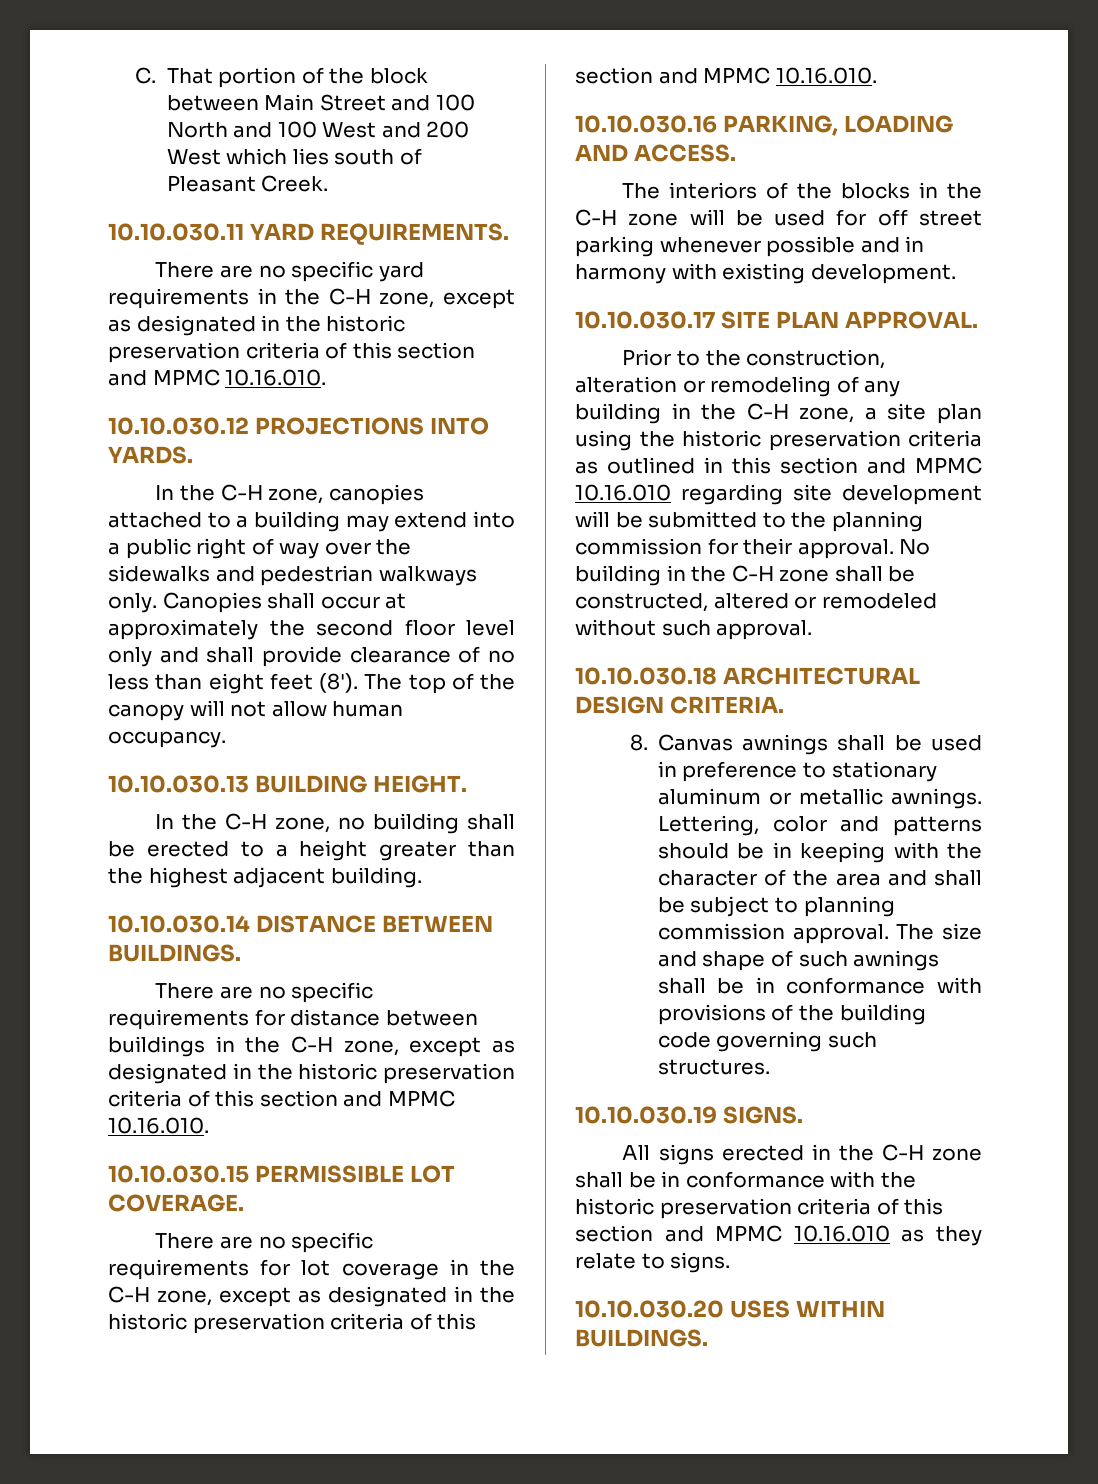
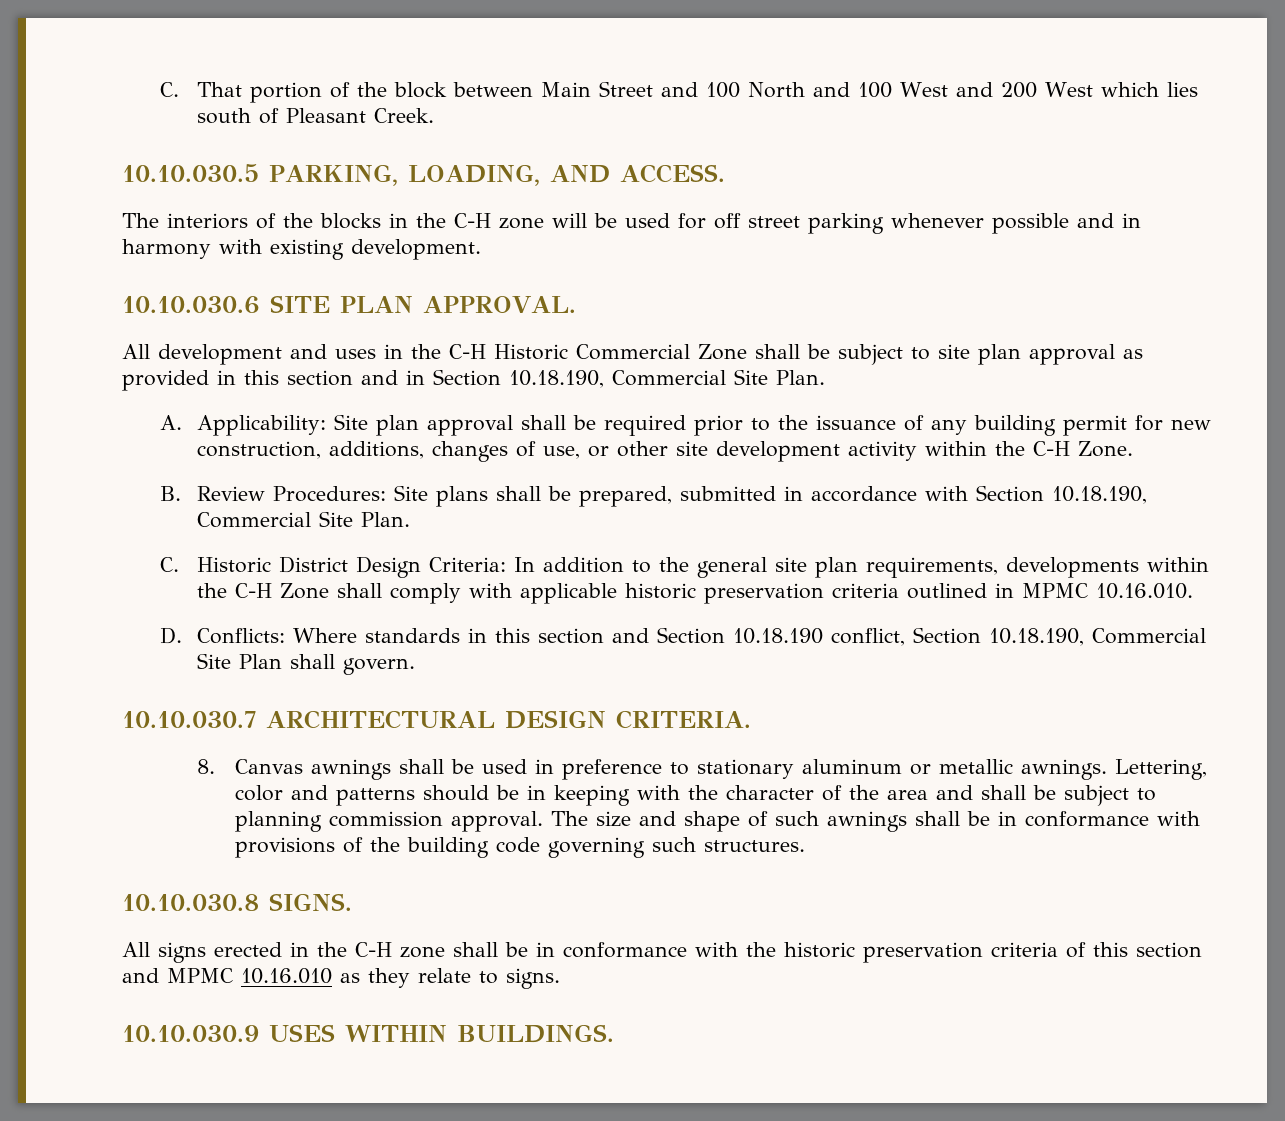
- 10.10.030.11 YARD REQUIREMENTS.
- There are no specific yard requirements in the C-H zone, except as designated in the historic preservation criteria of this section and MPMC 10.16.010.
- 10.10.030.12 PROJECTIONS INTO YARDS.
- In the C-H zone, canopies attached to a building may extend into a public right of way over the sidewalks and pedestrian walkways only. Canopies shall occur at approximately the second floor level only and shall provide clearance of no less than eight feet (8'). The top of the canopy will not allow human occupancy.
- 10.10.030.13 BUILDING HEIGHT.
- In the C-H zone, no building shall be erected to a height greater than the highest adjacent building.
- 10.10.030.14 DISTANCE BETWEEN BUILDINGS.
- There are no specific requirements for distance between buildings in the C-H zone, except as designated in the historic preservation criteria of this section and MPMC 10.16.010.
- 10.10.030.15 PERMISSIBLE LOT COVERAGE.
- There are no specific requirements for lot coverage in the C-H zone, except as designated in the historic preservation criteria of this section and MPMC 10.16.010.
- 10.10.030.16 PARKING, LOADING AND ACCESS.
+ 10.10.030.5 PARKING, LOADING, AND ACCESS.
- 10.10.030.17 SITE PLAN APPROVAL.
+ 10.10.030.6 SITE PLAN APPROVAL.
- Prior to the construction, alteration or remodeling of any building in the C-H zone, a site plan using the historic preservation criteria as outlined in this section and MPMC 10.16.010 regarding site development will be submitted to the planning commission for their approval. No building in the C-H zone shall be constructed, altered or remodeled without such approval.
- 10.10.030.18 ARCHITECTURAL DESIGN CRITERIA.
+ All development and uses in the C-H Historic Commercial Zone shall be subject to site plan approval as provided in this section and in Section 10.18.190, Commercial Site Plan.
+ A. Applicability: Site plan approval shall be required prior to the issuance of any building permit for new construction, additions, changes of use, or other site development activity within the C-H Zone.
+ B. Review Procedures: Site plans shall be prepared, submitted in accordance with Section 10.18.190, Commercial Site Plan.
+ C. Historic District Design Criteria: In addition to the general site plan requirements, developments within the C-H Zone shall comply with applicable historic preservation criteria outlined in MPMC 10.16.010.
+ D. Conflicts: Where standards in this section and Section 10.18.190 conflict, Section 10.18.190, Commercial Site Plan shall govern.
+ 10.10.030.7 ARCHITECTURAL DESIGN CRITERIA.
- 10.10.030.19 SIGNS.
+ 10.10.030.8 SIGNS.
- 10.10.030.20 USES WITHIN BUILDINGS.
+ 10.10.030.9 USES WITHIN BUILDINGS.

